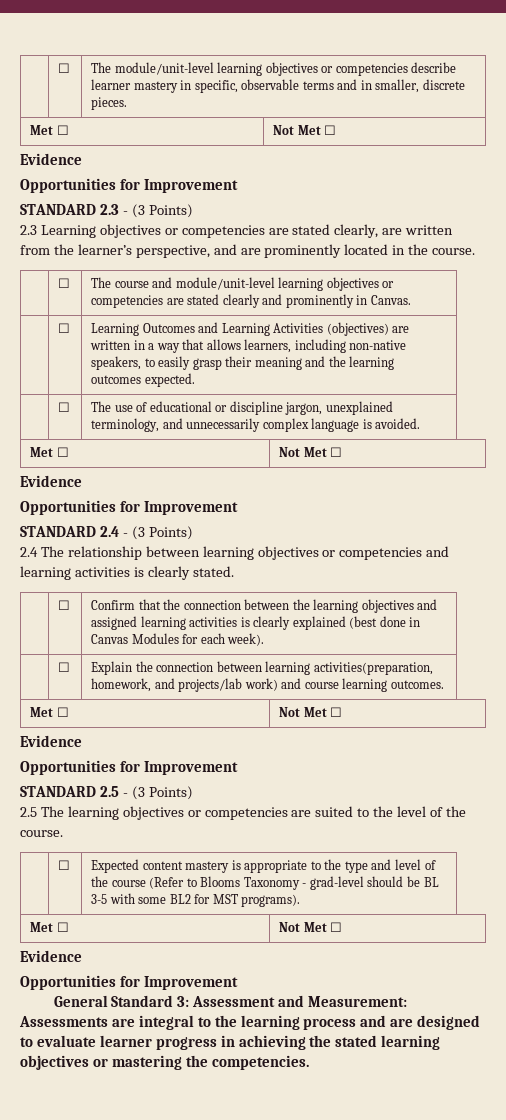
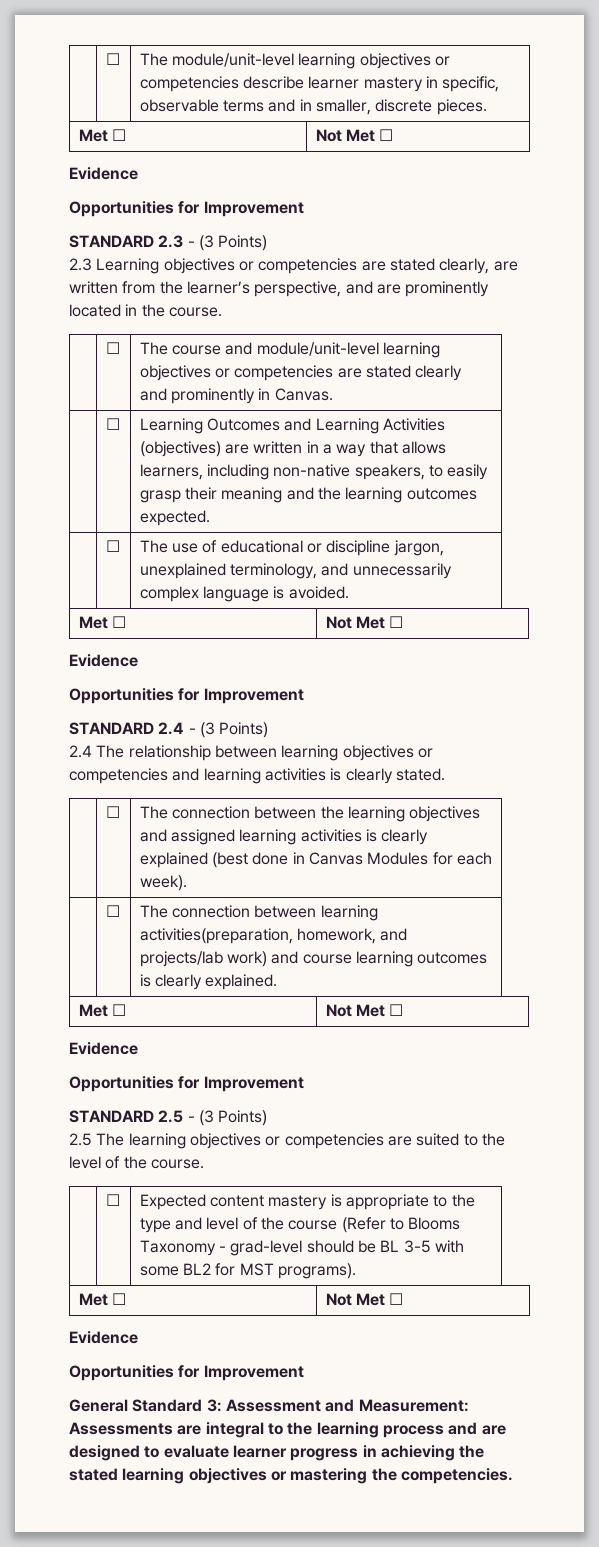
- | ☐ | Confirm that the connection between the learning objectives and assigned learning activities is clearly explained (best done in Canvas Modules for each week).
+ | ☐ | The connection between the learning objectives and assigned learning activities is clearly explained (best done in Canvas Modules for each week).
- | ☐ | Explain the connection between learning activities(preparation, homework, and projects/lab work) and course learning outcomes.
+ | ☐ | The connection between learning activities(preparation, homework, and projects/lab work) and course learning outcomes is clearly explained.

